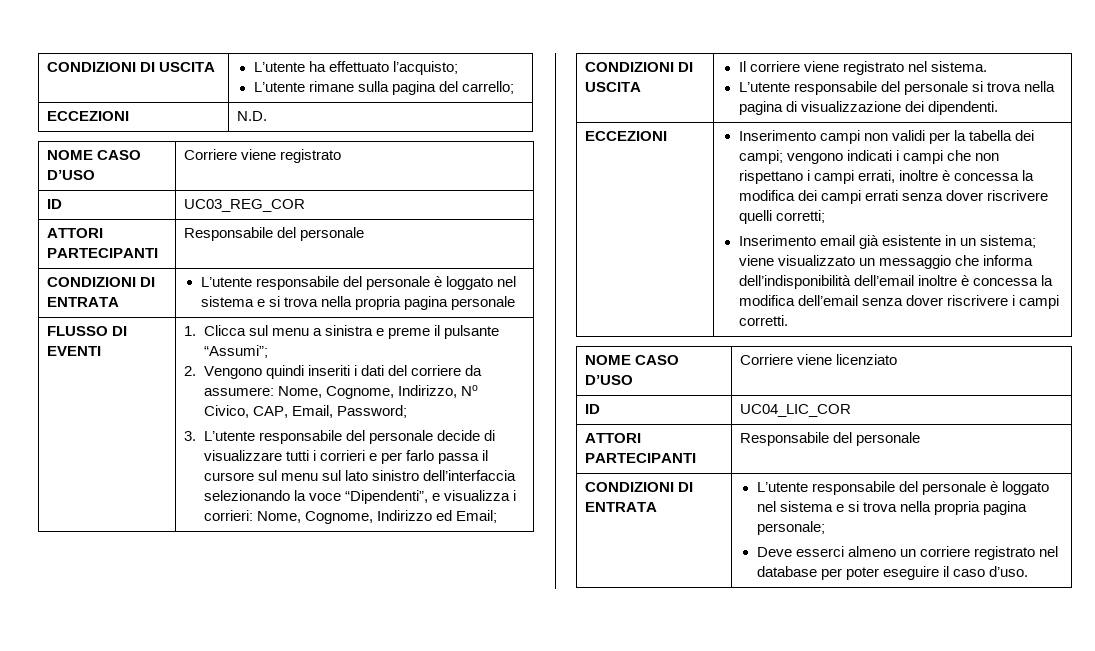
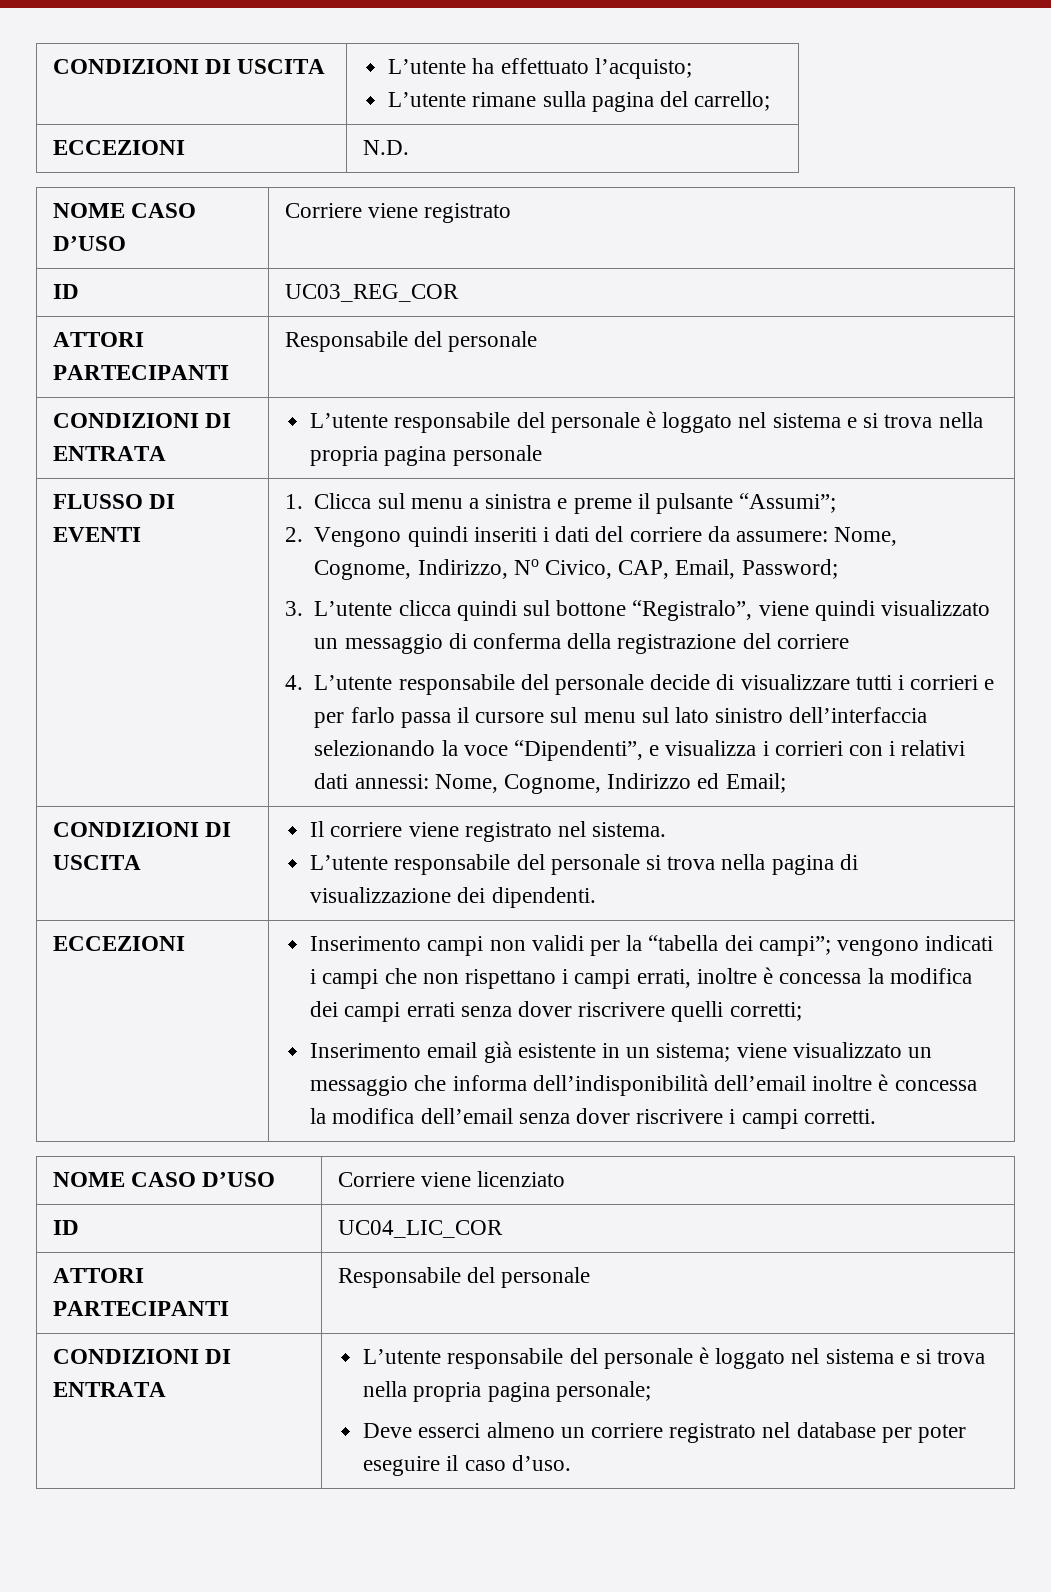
- 3. L’utente responsabile del personale decide di visualizzare tutti i corrieri e per farlo passa il cursore sul menu sul lato sinistro dell’interfaccia selezionando la voce “Dipendenti”, e visualizza i corrieri: Nome, Cognome, Indirizzo ed Email;
+ 3. L’utente clicca quindi sul bottone “Registralo”, viene quindi visualizzato un messaggio di conferma della registrazione del corriere
+ 4. L’utente responsabile del personale decide di visualizzare tutti i corrieri e per farlo passa il cursore sul menu sul lato sinistro dell’interfaccia selezionando la voce “Dipendenti”, e visualizza i corrieri con i relativi dati annessi: Nome, Cognome, Indirizzo ed Email;
- Inserimento campi non validi per la tabella dei campi; vengono indicati i campi che non rispettano i campi errati, inoltre è concessa la modifica dei campi errati senza dover riscrivere quelli corretti;
+ Inserimento campi non validi per la “tabella dei campi”; vengono indicati i campi che non rispettano i campi errati, inoltre è concessa la modifica dei campi errati senza dover riscrivere quelli corretti;

